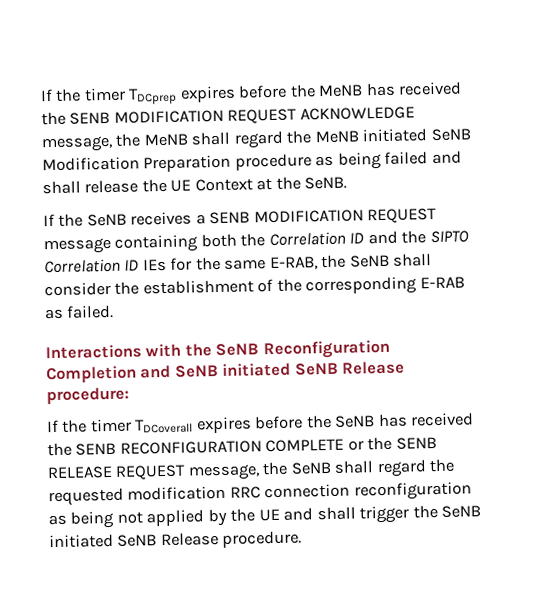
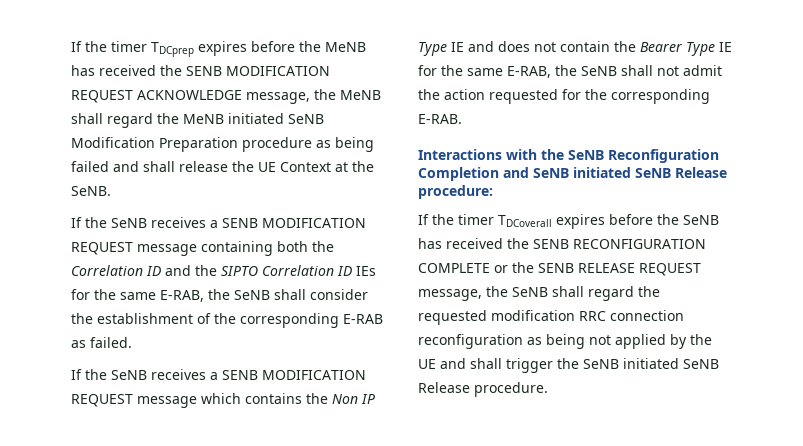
+ If the SeNB receives a SENB MODIFICATION REQUEST message which contains the Non IP Type IE and does not contain the Bearer Type IE for the same E-RAB, the SeNB shall not admit the action requested for the corresponding E-RAB.

